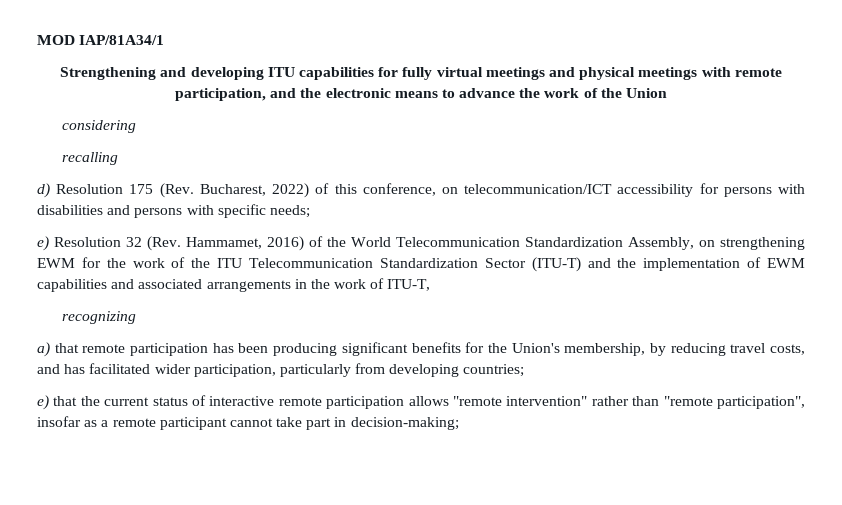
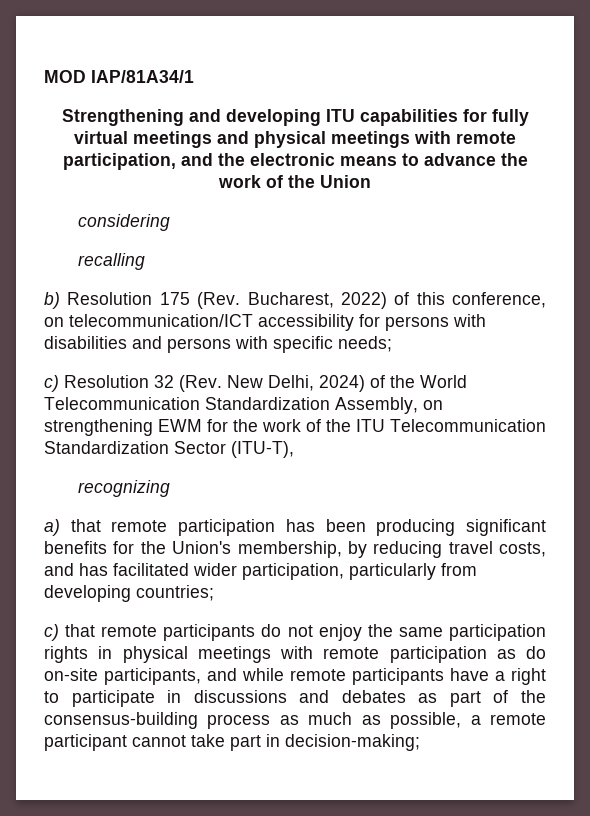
- d) Resolution 175 (Rev. Bucharest, 2022) of this conference, on telecommunication/ICT accessibility for persons with disabilities and persons with specific needs;
+ b) Resolution 175 (Rev. Bucharest, 2022) of this conference, on telecommunication/ICT accessibility for persons with disabilities and persons with specific needs;
- e) Resolution 32 (Rev. Hammamet, 2016) of the World Telecommunication Standardization Assembly, on strengthening EWM for the work of the ITU Telecommunication Standardization Sector (ITU-T) and the implementation of EWM capabilities and associated arrangements in the work of ITU-T,
+ c) Resolution 32 (Rev. New Delhi, 2024) of the World Telecommunication Standardization Assembly, on strengthening EWM for the work of the ITU Telecommunication Standardization Sector (ITU-T),
- e) that the current status of interactive remote participation allows "remote intervention" rather than "remote participation", insofar as a remote participant cannot take part in decision-making;
+ c) that remote participants do not enjoy the same participation rights in physical meetings with remote participation as do on-site participants, and while remote participants have a right to participate in discussions and debates as part of the consensus-building process as much as possible, a remote participant cannot take part in decision-making;

